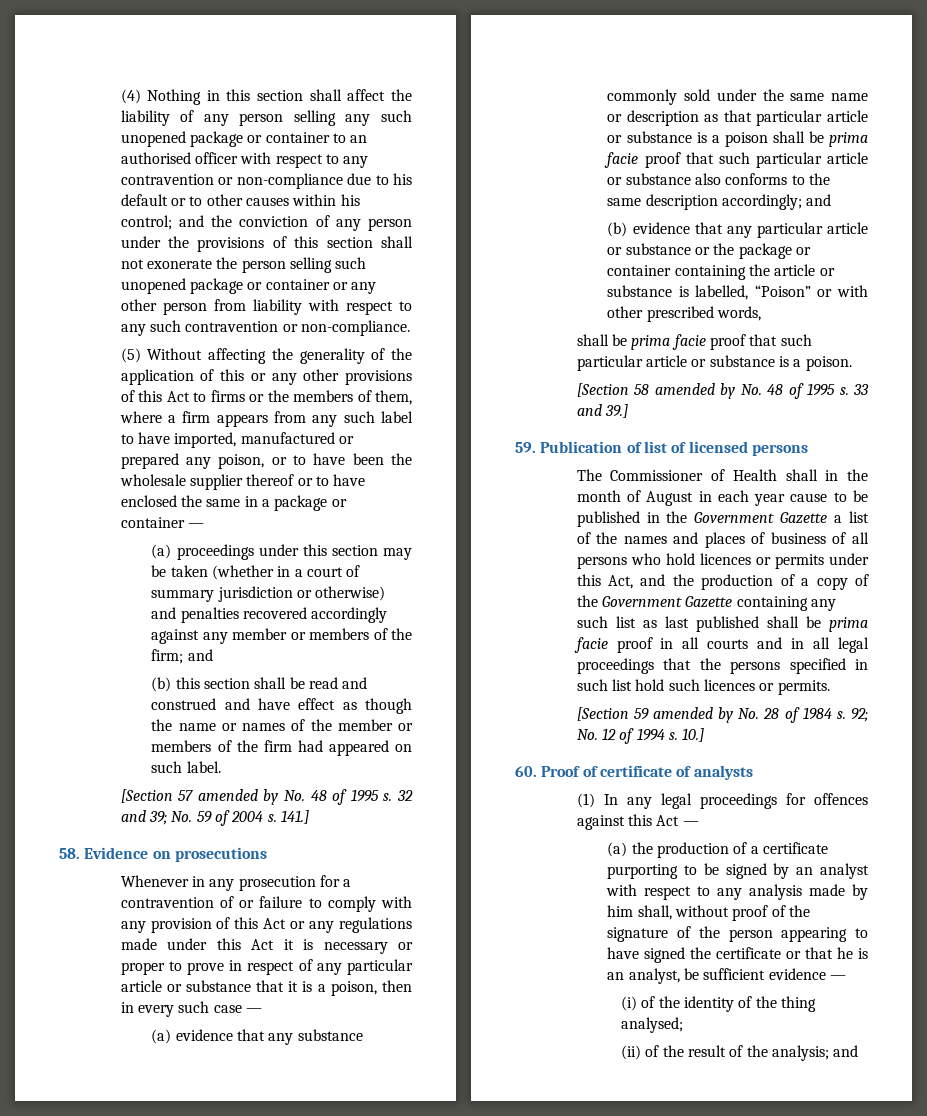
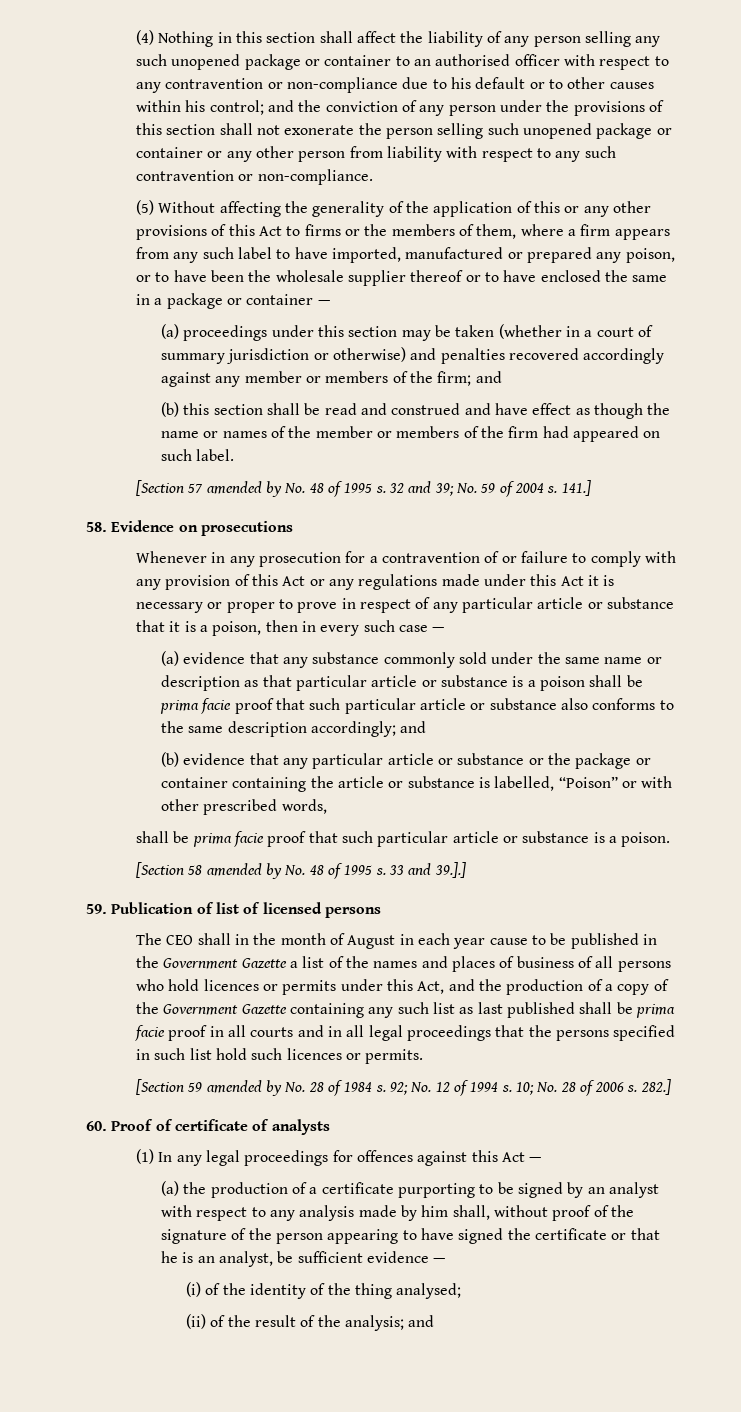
- 33 and 39.]
+ 33 and 39.].]
- The Commissioner of Health shall in the month of August in each year cause to be published in the Government Gazette a list of the names and places of business of all persons who hold licences or permits under this Act, and the production of a copy of the Government Gazette containing any such list as last published shall be prima facie proof in all courts and in all legal proceedings that the persons specified in such list hold such licences or permits.
+ The CEO shall in the month of August in each year cause to be published in the Government Gazette a list of the names and places of business of all persons who hold licences or permits under this Act, and the production of a copy of the Government Gazette containing any such list as last published shall be prima facie proof in all courts and in all legal proceedings that the persons specified in such list hold such licences or permits.
- 10.]
+ 10; No. 28 of 2006 s. 282.]

